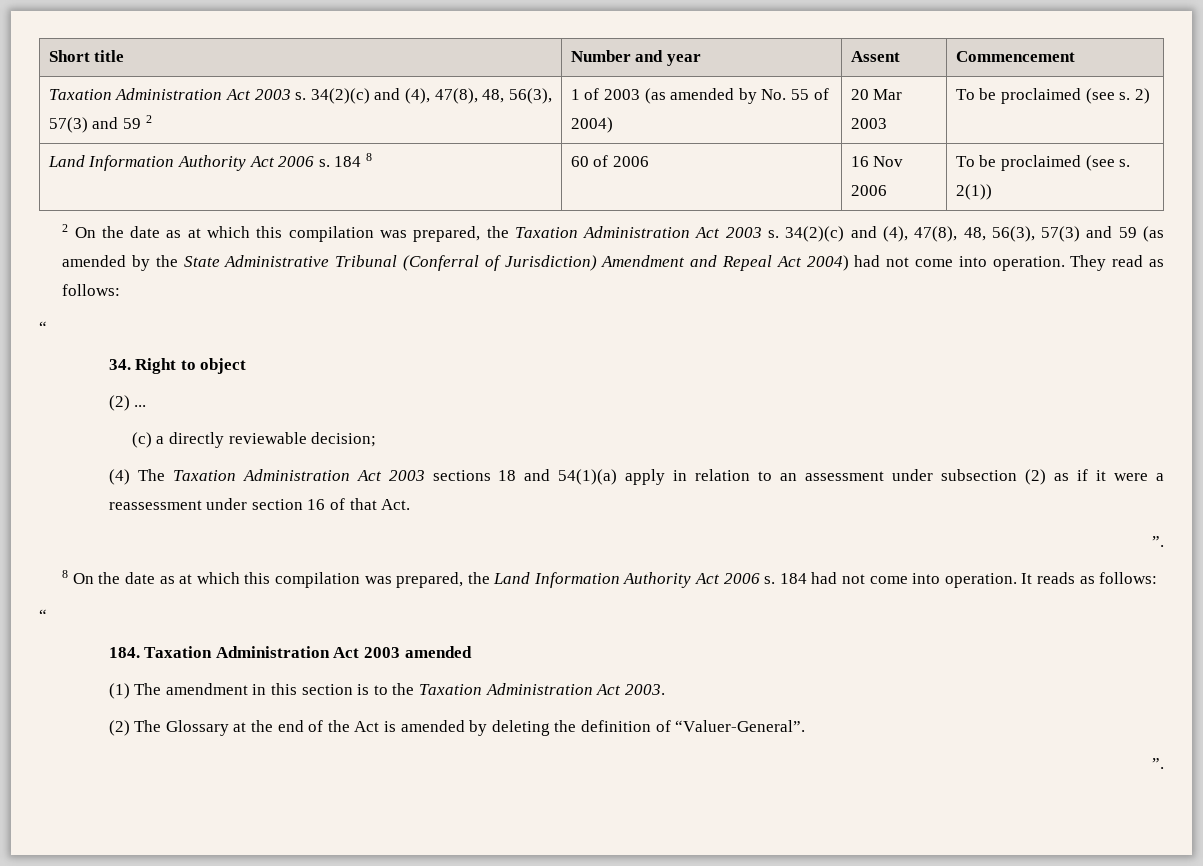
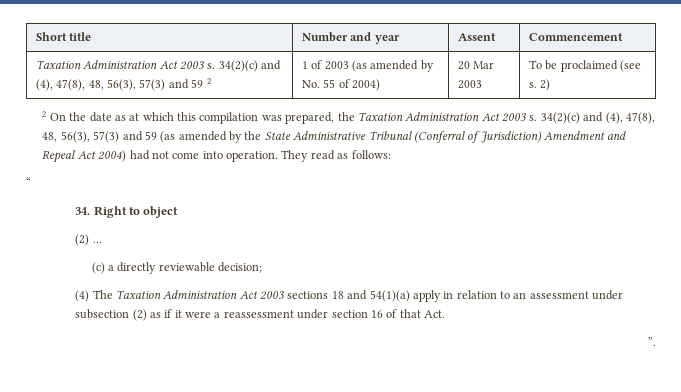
- Land Information Authority Act 2006 s. 184 8 | 60 of 2006 | 16 Nov 2006 | To be proclaimed (see s. 2(1))
- 8 On the date as at which this compilation was prepared, the Land Information Authority Act 2006 s. 184 had not come into operation. It reads as follows:
- “
- 184. Taxation Administration Act 2003 amended
- (1) The amendment in this section is to the Taxation Administration Act 2003.
- (2) The Glossary at the end of the Act is amended by deleting the definition of “Valuer-General”.
- ”.

